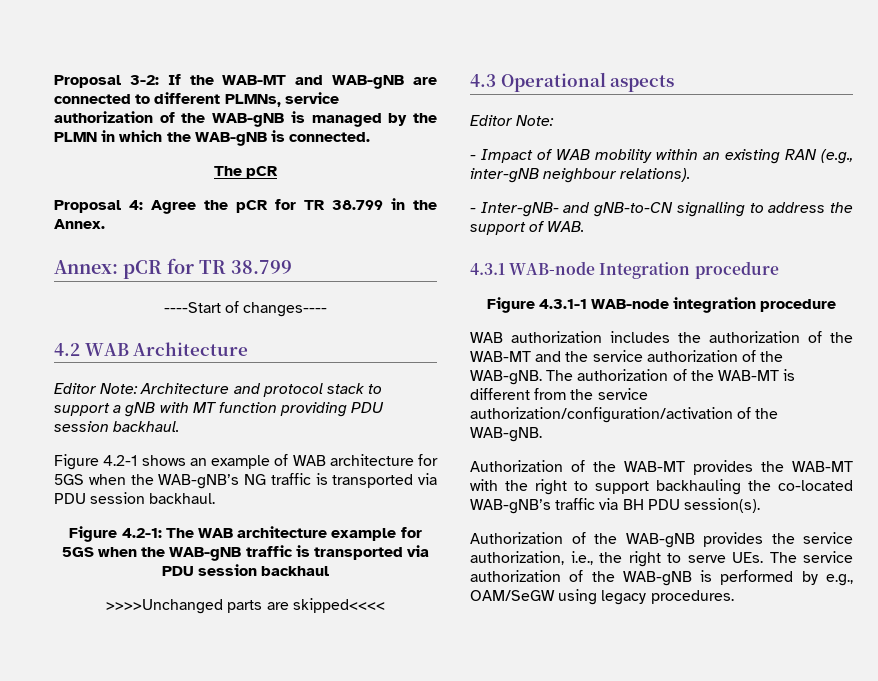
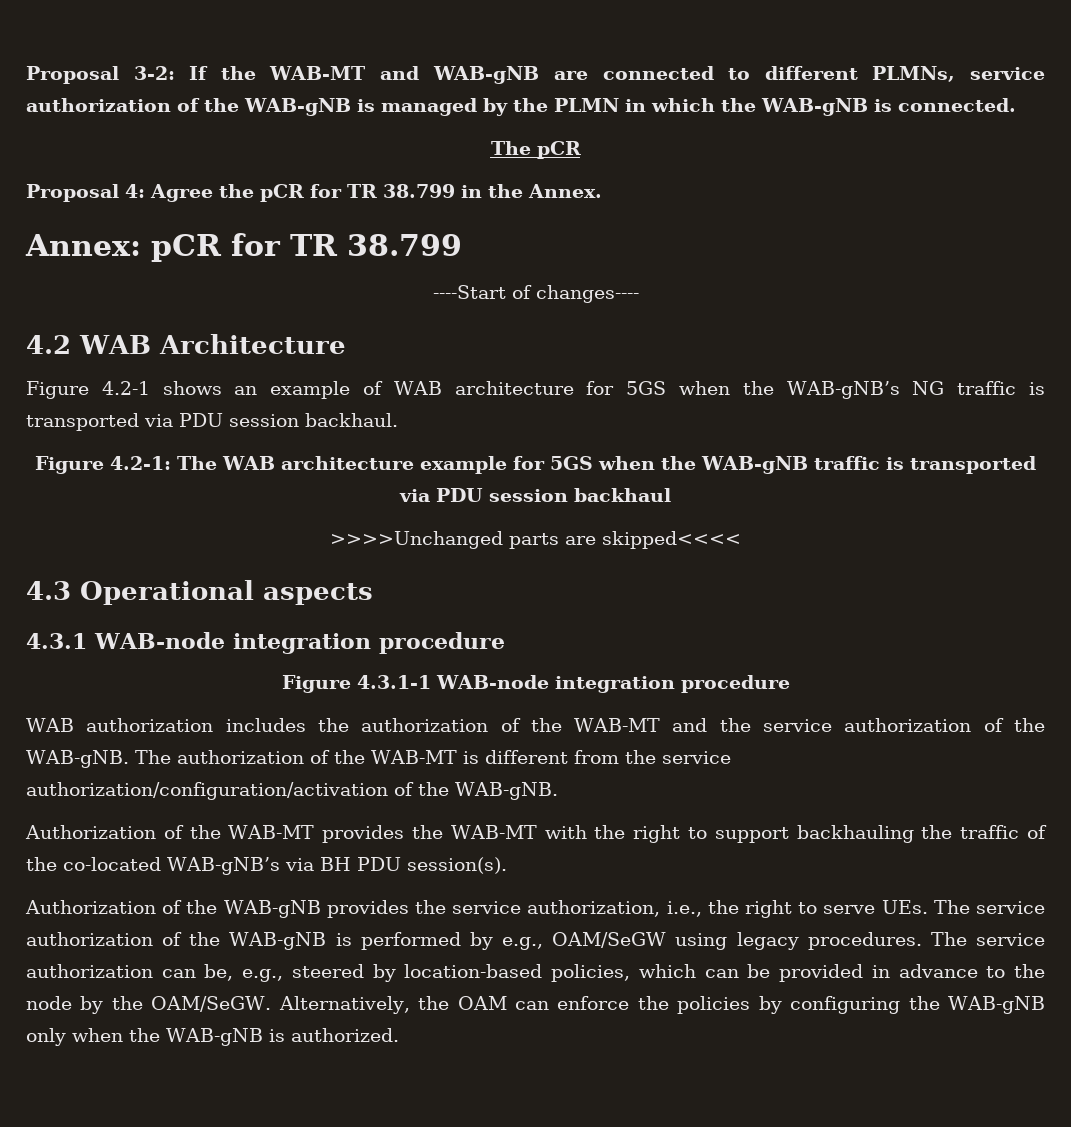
- Editor Note: Architecture and protocol stack to support a gNB with MT function providing PDU session backhaul.
  4.3 Operational aspects
- Editor Note:
- - Impact of WAB mobility within an existing RAN (e.g., inter-gNB neighbour relations).
- - Inter-gNB- and gNB-to-CN signalling to address the support of WAB.
- 4.3.1 WAB-node Integration procedure
+ 4.3.1 WAB-node integration procedure
- Authorization of the WAB-MT provides the WAB-MT with the right to support backhauling the co-located WAB-gNB’s traffic via BH PDU session(s).
+ Authorization of the WAB-MT provides the WAB-MT with the right to support backhauling the traffic of the co-located WAB-gNB’s via BH PDU session(s).
+ The service authorization can be, e.g., steered by location-based policies, which can be provided in advance to the node by the OAM/SeGW. Alternatively, the OAM can enforce the policies by configuring the WAB-gNB only when the WAB-gNB is authorized.

